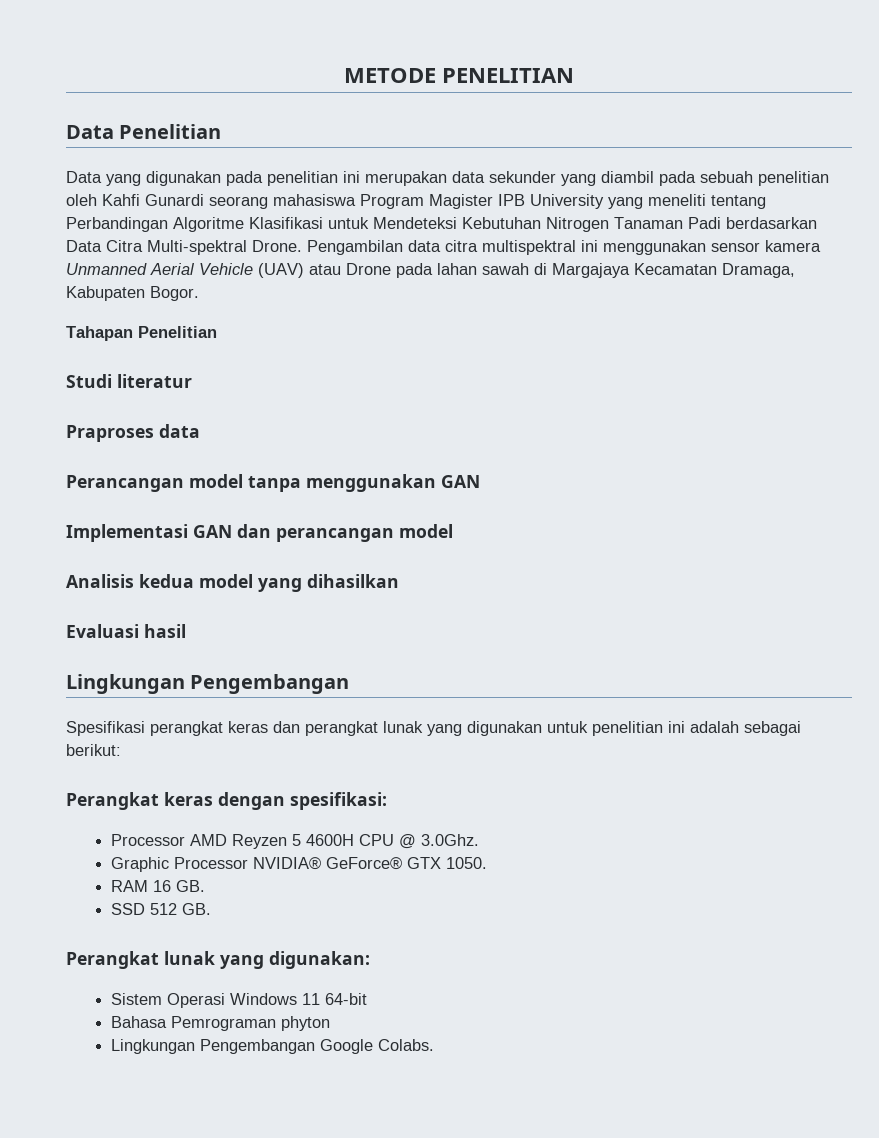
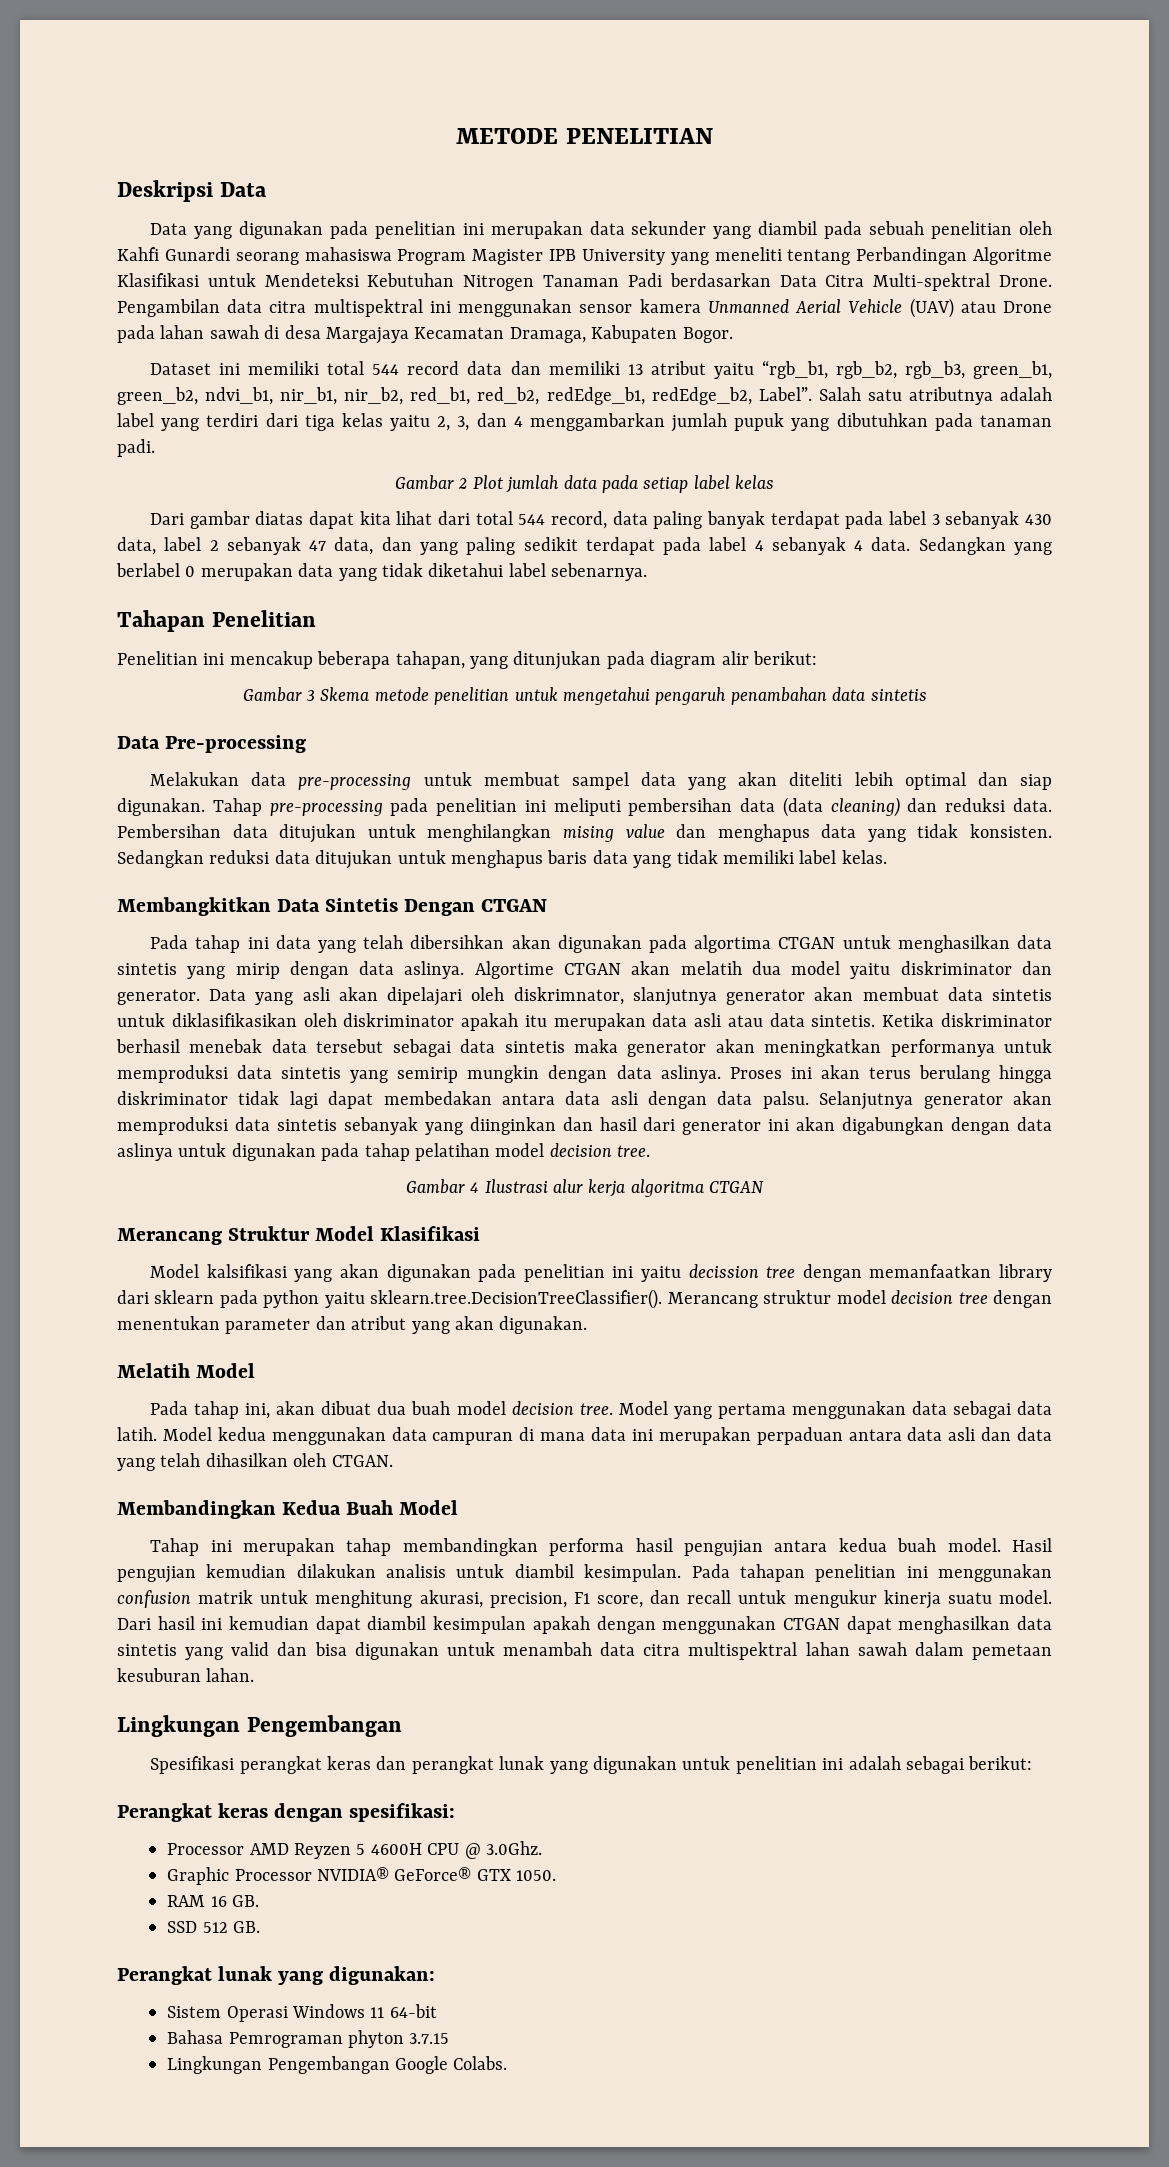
- Data Penelitian
+ Deskripsi Data
- Pengambilan data citra multispektral ini menggunakan sensor kamera Unmanned Aerial Vehicle (UAV) atau Drone pada lahan sawah di Margajaya Kecamatan Dramaga, Kabupaten Bogor.
+ Pengambilan data citra multispektral ini menggunakan sensor kamera Unmanned Aerial Vehicle (UAV) atau Drone pada lahan sawah di desa Margajaya Kecamatan Dramaga, Kabupaten Bogor.
+ Dataset ini memiliki total 544 record data dan memiliki 13 atribut yaitu “rgb_b1, rgb_b2, rgb_b3, green_b1, green_b2, ndvi_b1, nir_b1, nir_b2, red_b1, red_b2, redEdge_b1, redEdge_b2, Label”. Salah satu atributnya adalah label yang terdiri dari tiga kelas yaitu 2, 3, dan 4 menggambarkan jumlah pupuk yang dibutuhkan pada tanaman padi.
+ Gambar 2 Plot jumlah data pada setiap label kelas
+ Dari gambar diatas dapat kita lihat dari total 544 record, data paling banyak terdapat pada label 3 sebanyak 430 data, label 2 sebanyak 47 data, dan yang paling sedikit terdapat pada label 4 sebanyak 4 data. Sedangkan yang berlabel 0 merupakan data yang tidak diketahui label sebenarnya.
  Tahapan Penelitian
- Studi literatur
- Praproses data
- Perancangan model tanpa menggunakan GAN
- Implementasi GAN dan perancangan model
- Analisis kedua model yang dihasilkan
- Evaluasi hasil
+ Penelitian ini mencakup beberapa tahapan, yang ditunjukan pada diagram alir berikut:
+ Gambar 3 Skema metode penelitian untuk mengetahui pengaruh penambahan data sintetis
+ Data Pre-processing
+ Melakukan data pre-processing untuk membuat sampel data yang akan diteliti lebih optimal dan siap digunakan. Tahap pre-processing pada penelitian ini meliputi pembersihan data (data cleaning) dan reduksi data. Pembersihan data ditujukan untuk menghilangkan mising value dan menghapus data yang tidak konsisten. Sedangkan reduksi data ditujukan untuk menghapus baris data yang tidak memiliki label kelas.
+ Membangkitkan Data Sintetis Dengan CTGAN
+ Pada tahap ini data yang telah dibersihkan akan digunakan pada algortima CTGAN untuk menghasilkan data sintetis yang mirip dengan data aslinya. Algortime CTGAN akan melatih dua model yaitu diskriminator dan generator. Data yang asli akan dipelajari oleh diskrimnator, slanjutnya generator akan membuat data sintetis untuk diklasifikasikan oleh diskriminator apakah itu merupakan data asli atau data sintetis. Ketika diskriminator berhasil menebak data tersebut sebagai data sintetis maka generator akan meningkatkan performanya untuk memproduksi data sintetis yang semirip mungkin dengan data aslinya. Proses ini akan terus berulang hingga diskriminator tidak lagi dapat membedakan antara data asli dengan data palsu. Selanjutnya generator akan memproduksi data sintetis sebanyak yang diinginkan dan hasil dari generator ini akan digabungkan dengan data aslinya untuk digunakan pada tahap pelatihan model decision tree.
+ Gambar 4 Ilustrasi alur kerja algoritma CTGAN
+ Merancang Struktur Model Klasifikasi
+ Model kalsifikasi yang akan digunakan pada penelitian ini yaitu decission tree dengan memanfaatkan library dari sklearn pada python yaitu sklearn.tree.DecisionTreeClassifier(). Merancang struktur model decision tree dengan menentukan parameter dan atribut yang akan digunakan.
+ Melatih Model
+ Pada tahap ini, akan dibuat dua buah model decision tree. Model yang pertama menggunakan data sebagai data latih. Model kedua menggunakan data campuran di mana data ini merupakan perpaduan antara data asli dan data yang telah dihasilkan oleh CTGAN.
+ Membandingkan Kedua Buah Model
+ Tahap ini merupakan tahap membandingkan performa hasil pengujian antara kedua buah model. Hasil pengujian kemudian dilakukan analisis untuk diambil kesimpulan. Pada tahapan penelitian ini menggunakan confusion matrik untuk menghitung akurasi, precision, F1 score, dan recall untuk mengukur kinerja suatu model. Dari hasil ini kemudian dapat diambil kesimpulan apakah dengan menggunakan CTGAN dapat menghasilkan data sintetis yang valid dan bisa digunakan untuk menambah data citra multispektral lahan sawah dalam pemetaan kesuburan lahan.
- Bahasa Pemrograman phyton
+ Bahasa Pemrograman phyton 3.7.15

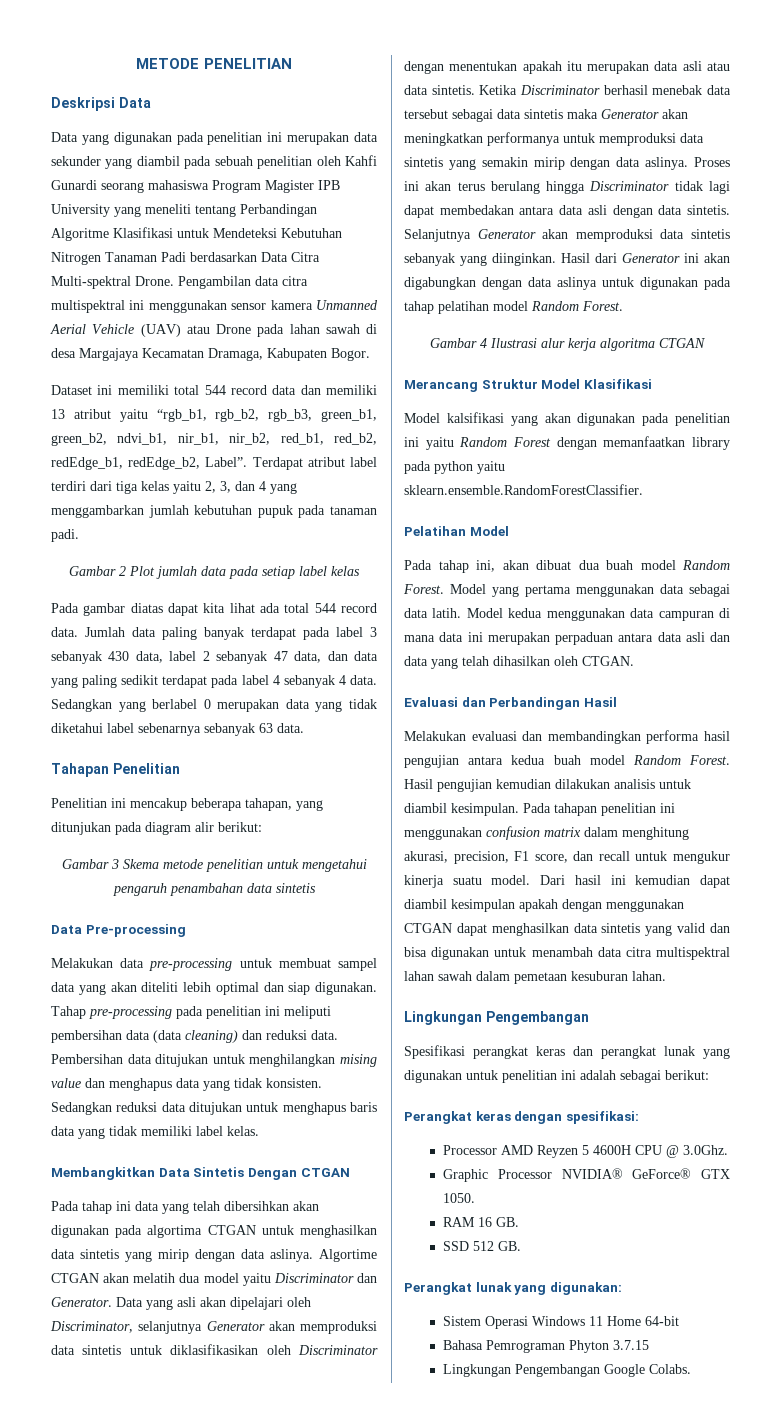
- Salah satu atributnya adalah label yang terdiri dari tiga kelas yaitu 2, 3, dan 4 menggambarkan jumlah pupuk yang dibutuhkan pada tanaman padi.
+ Terdapat atribut label terdiri dari tiga kelas yaitu 2, 3, dan 4 yang menggambarkan jumlah kebutuhan pupuk pada tanaman padi.
- Dari gambar diatas dapat kita lihat dari total 544 record, data paling banyak terdapat pada label 3 sebanyak 430 data, label 2 sebanyak 47 data, dan yang paling sedikit terdapat pada label 4 sebanyak 4 data.
+ Pada gambar diatas dapat kita lihat ada total 544 record data. Jumlah data paling banyak terdapat pada label 3 sebanyak 430 data, label 2 sebanyak 47 data, dan data yang paling sedikit terdapat pada label 4 sebanyak 4 data.
- Sedangkan yang berlabel 0 merupakan data yang tidak diketahui label sebenarnya.
+ Sedangkan yang berlabel 0 merupakan data yang tidak diketahui label sebenarnya sebanyak 63 data.
- Algortime CTGAN akan melatih dua model yaitu diskriminator dan generator.
+ Algortime CTGAN akan melatih dua model yaitu Discriminator dan Generator.
- Data yang asli akan dipelajari oleh diskrimnator, slanjutnya generator akan membuat data sintetis untuk diklasifikasikan oleh diskriminator apakah itu merupakan data asli atau data sintetis.
+ Data yang asli akan dipelajari oleh Discriminator, selanjutnya Generator akan memproduksi data sintetis untuk diklasifikasikan oleh Discriminator dengan menentukan apakah itu merupakan data asli atau data sintetis.
- Ketika diskriminator berhasil menebak data tersebut sebagai data sintetis maka generator akan meningkatkan performanya untuk memproduksi data sintetis yang semirip mungkin dengan data aslinya.
+ Ketika Discriminator berhasil menebak data tersebut sebagai data sintetis maka Generator akan meningkatkan performanya untuk memproduksi data sintetis yang semakin mirip dengan data aslinya.
- Proses ini akan terus berulang hingga diskriminator tidak lagi dapat membedakan antara data asli dengan data palsu. Selanjutnya generator akan memproduksi data sintetis sebanyak yang diinginkan dan hasil dari generator ini akan digabungkan dengan data aslinya untuk digunakan pada tahap pelatihan model decision tree.
+ Proses ini akan terus berulang hingga Discriminator tidak lagi dapat membedakan antara data asli dengan data sintetis. Selanjutnya Generator akan memproduksi data sintetis sebanyak yang diinginkan. Hasil dari Generator ini akan digabungkan dengan data aslinya untuk digunakan pada tahap pelatihan model Random Forest.
- Model kalsifikasi yang akan digunakan pada penelitian ini yaitu decission tree dengan memanfaatkan library dari sklearn pada python yaitu sklearn.tree.DecisionTreeClassifier(). Merancang struktur model decision tree dengan menentukan parameter dan atribut yang akan digunakan.
- Melatih Model
+ Model kalsifikasi yang akan digunakan pada penelitian ini yaitu Random Forest dengan memanfaatkan library pada python yaitu sklearn.ensemble.RandomForestClassifier.
+ Pelatihan Model
- Pada tahap ini, akan dibuat dua buah model decision tree.
+ Pada tahap ini, akan dibuat dua buah model Random Forest.
- Membandingkan Kedua Buah Model
- Tahap ini merupakan tahap membandingkan performa hasil pengujian antara kedua buah model.
+ Evaluasi dan Perbandingan Hasil
+ Melakukan evaluasi dan membandingkan performa hasil pengujian antara kedua buah model Random Forest.
- Pada tahapan penelitian ini menggunakan confusion matrik untuk menghitung akurasi, precision, F1 score, dan recall untuk mengukur kinerja suatu model.
+ Pada tahapan penelitian ini menggunakan confusion matrix dalam menghitung akurasi, precision, F1 score, dan recall untuk mengukur kinerja suatu model.
- Sistem Operasi Windows 11 64-bit
+ Sistem Operasi Windows 11 Home 64-bit
- Bahasa Pemrograman phyton 3.7.15
+ Bahasa Pemrograman Phyton 3.7.15

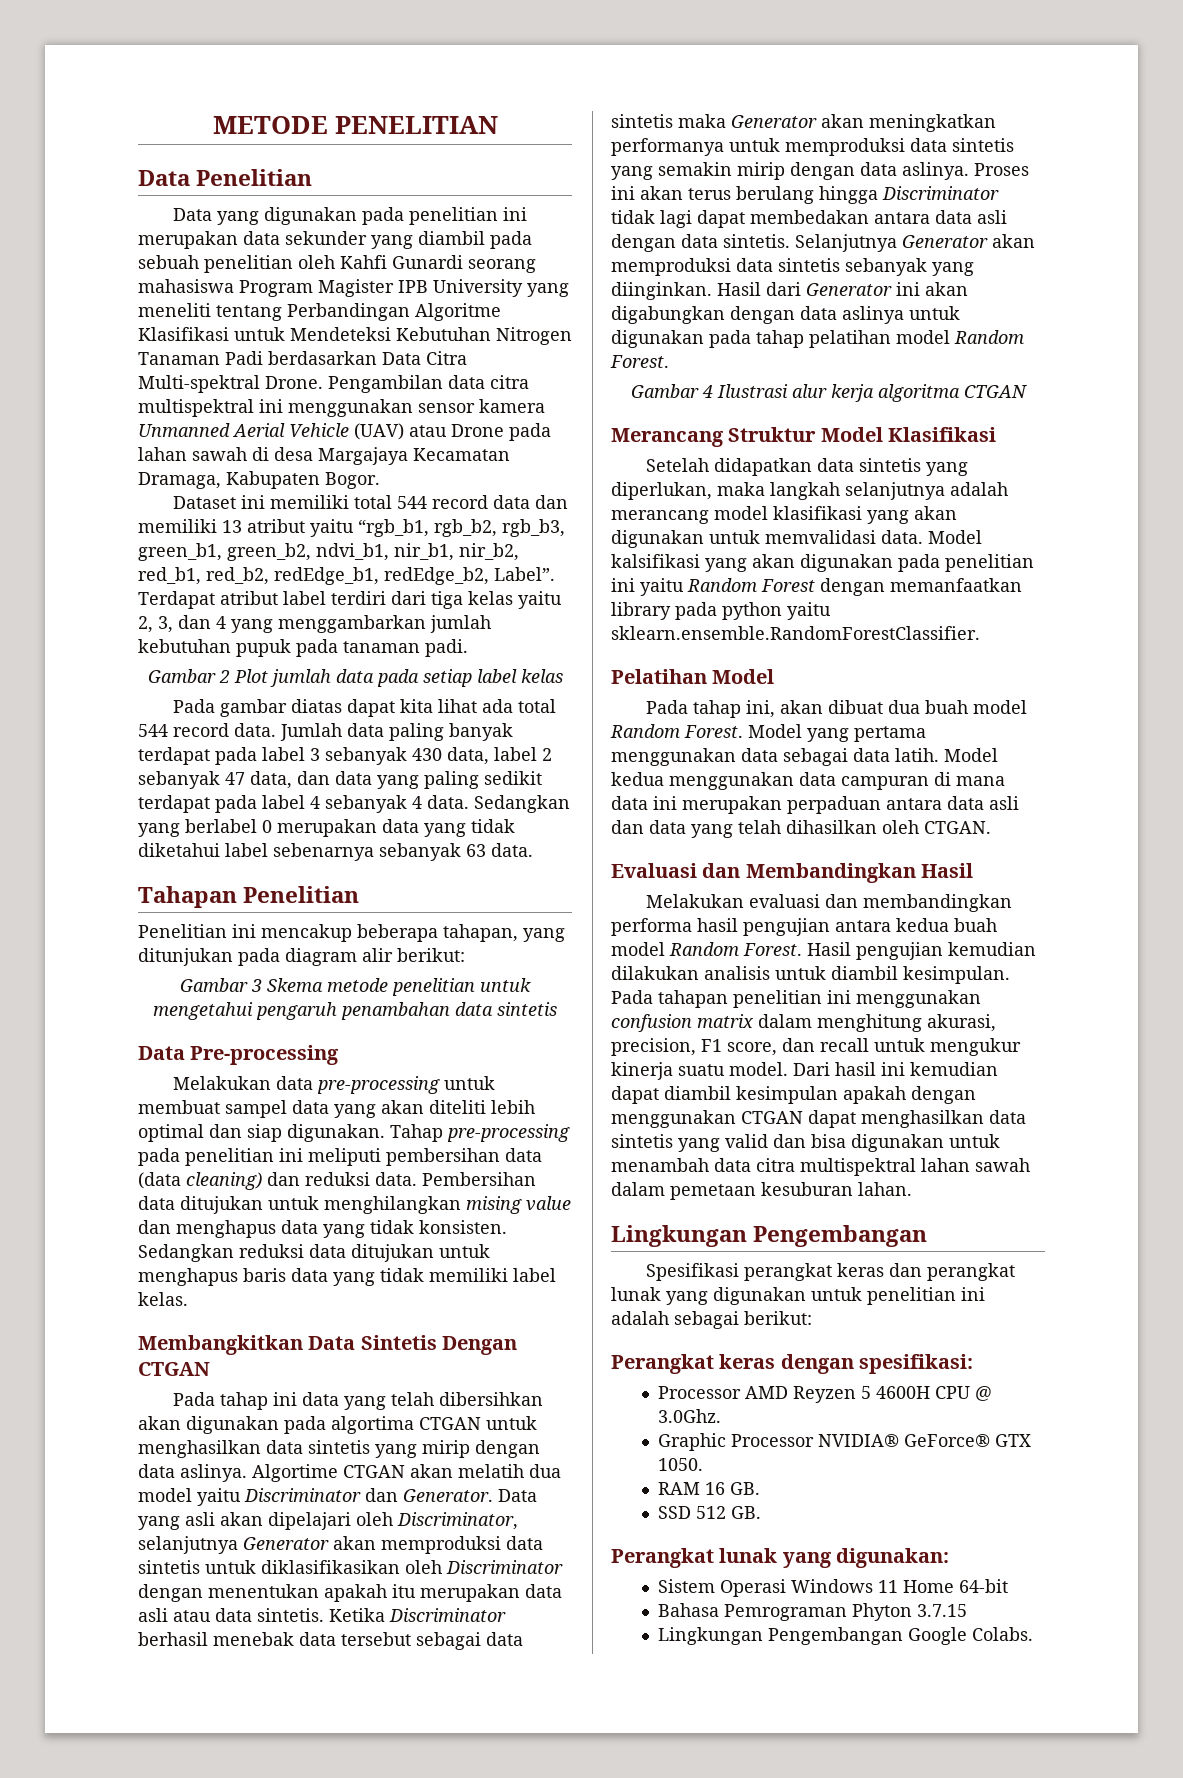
- Deskripsi Data
+ Data Penelitian
+ Setelah didapatkan data sintetis yang diperlukan, maka langkah selanjutnya adalah merancang model klasifikasi yang akan digunakan untuk memvalidasi data.
- Evaluasi dan Perbandingan Hasil
+ Evaluasi dan Membandingkan Hasil

